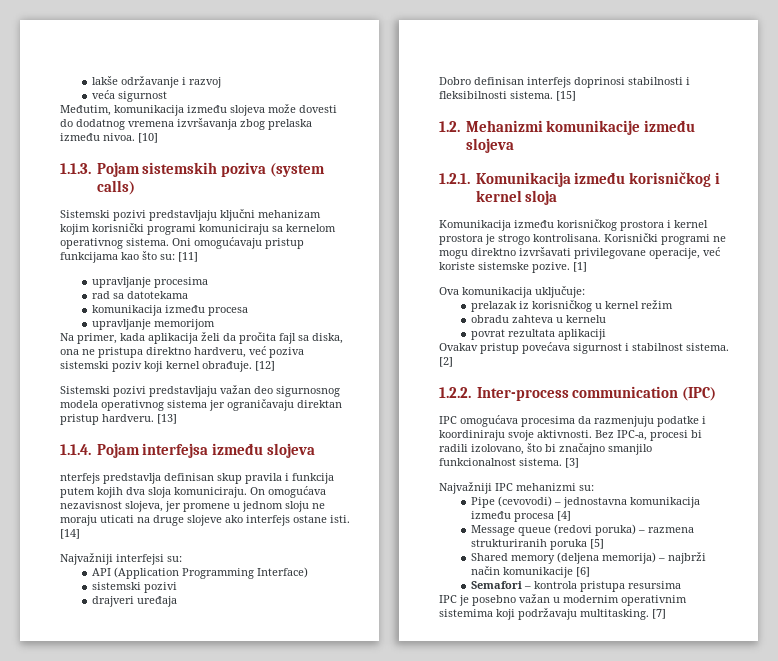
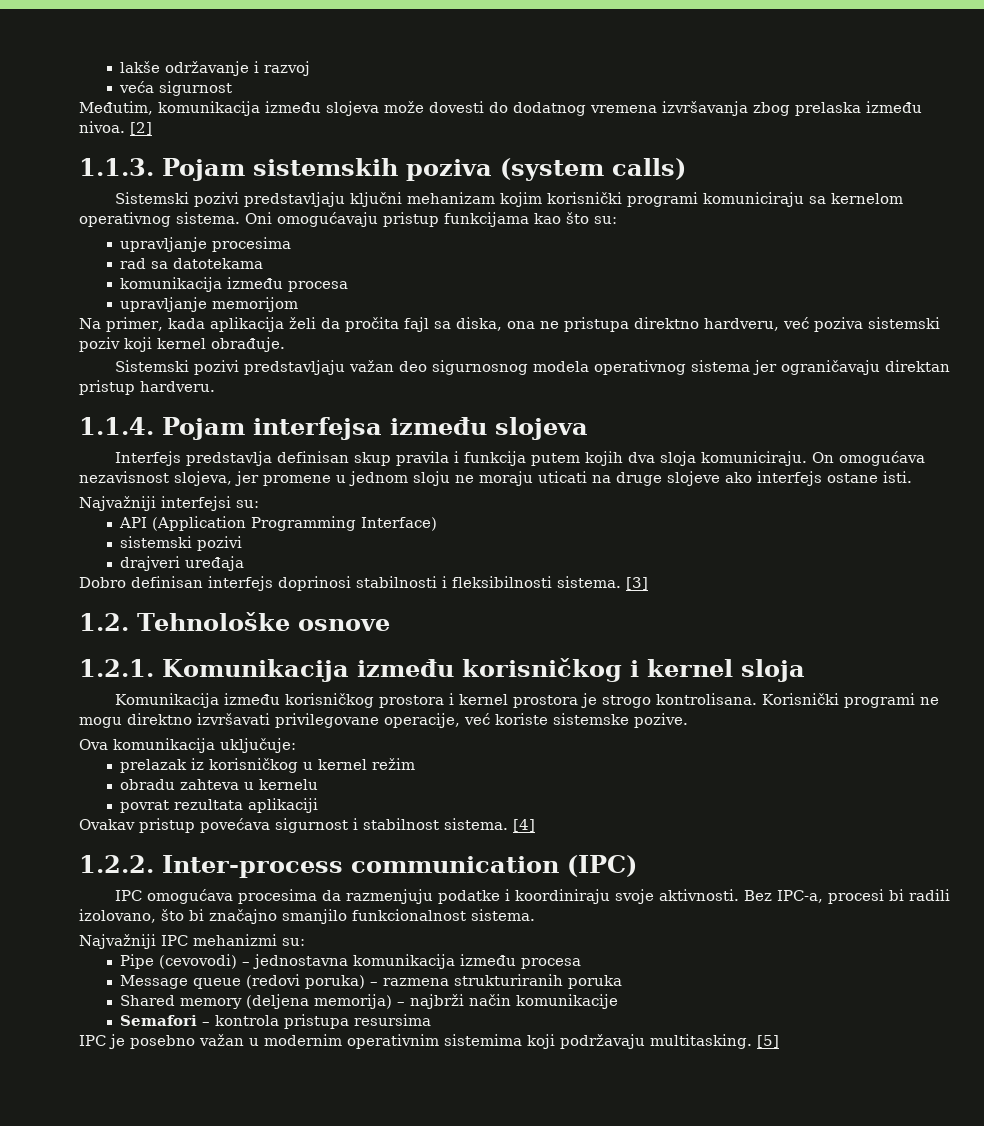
- [10]
+ [2]
- Oni omogućavaju pristup funkcijama kao što su: [11]
+ Oni omogućavaju pristup funkcijama kao što su:
- [12]
- [13]
- nterfejs predstavlja definisan skup pravila i funkcija putem kojih dva sloja komuniciraju.
+ Interfejs predstavlja definisan skup pravila i funkcija putem kojih dva sloja komuniciraju.
- [14]
- [15]
+ [3]
- 1.2. Mehanizmi komunikacije između slojeva
+ 1.2. Tehnološke osnove
- [1]
- [2]
+ [4]
- [3]
- Pipe (cevovodi) – jednostavna komunikacija između procesa [4]
+ Pipe (cevovodi) – jednostavna komunikacija između procesa
- Message queue (redovi poruka) – razmena strukturiranih poruka [5]
+ Message queue (redovi poruka) – razmena strukturiranih poruka
- Shared memory (deljena memorija) – najbrži način komunikacije [6]
+ Shared memory (deljena memorija) – najbrži način komunikacije
- [7]
+ [5]

